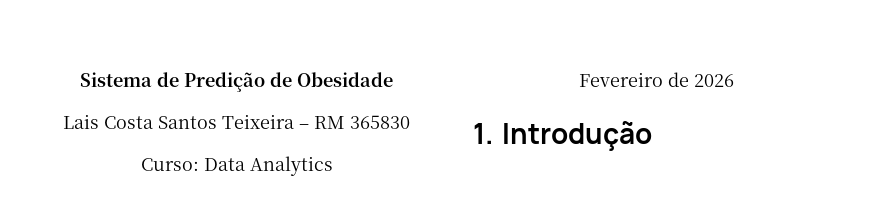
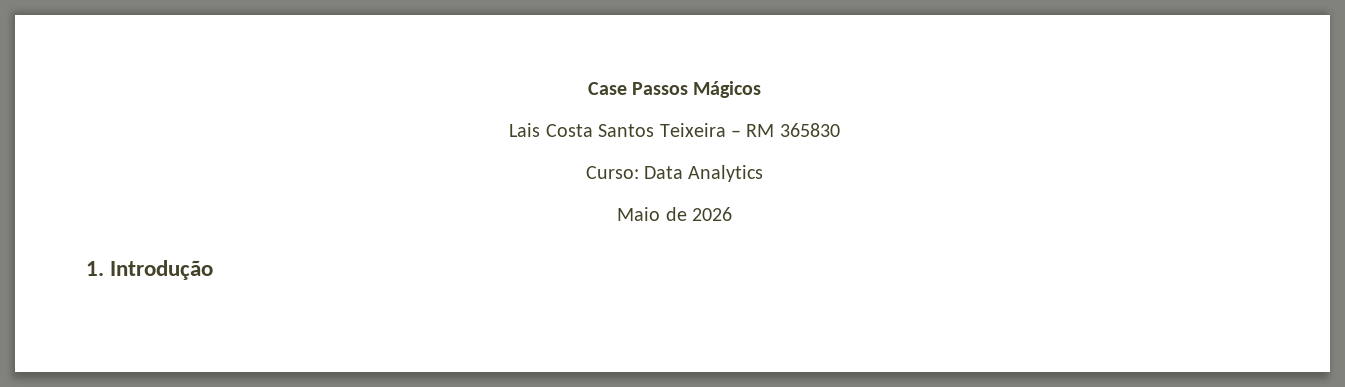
- Sistema de Predição de Obesidade
+ Case Passos Mágicos
- Fevereiro de 2026
+ Maio de 2026

